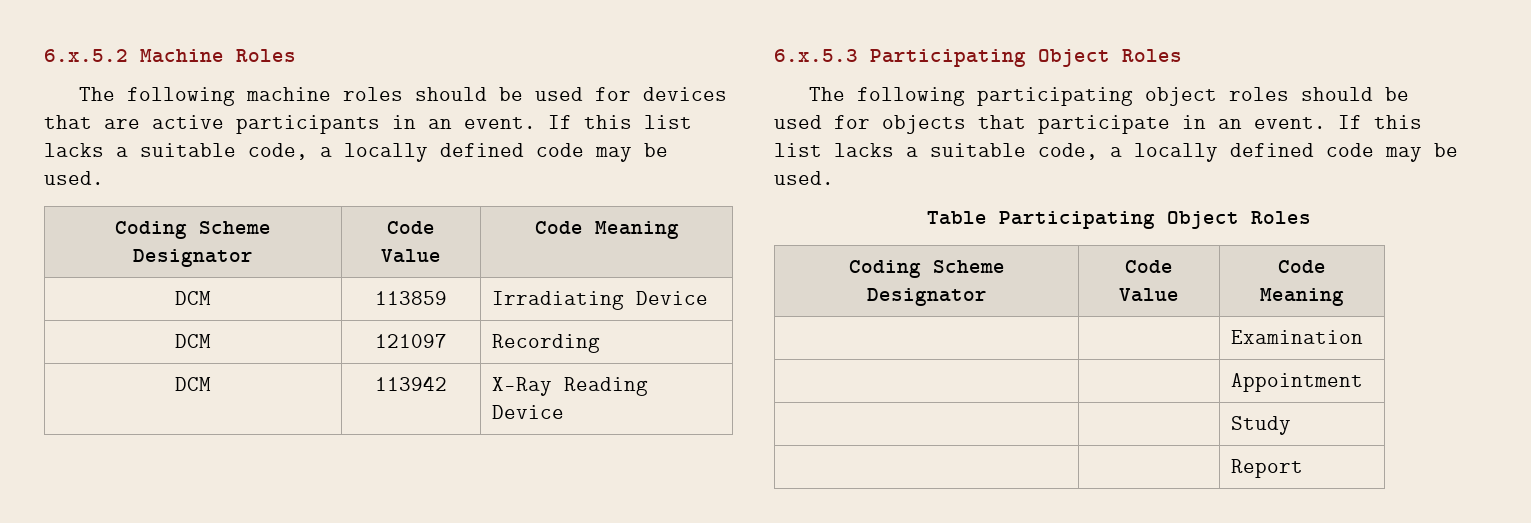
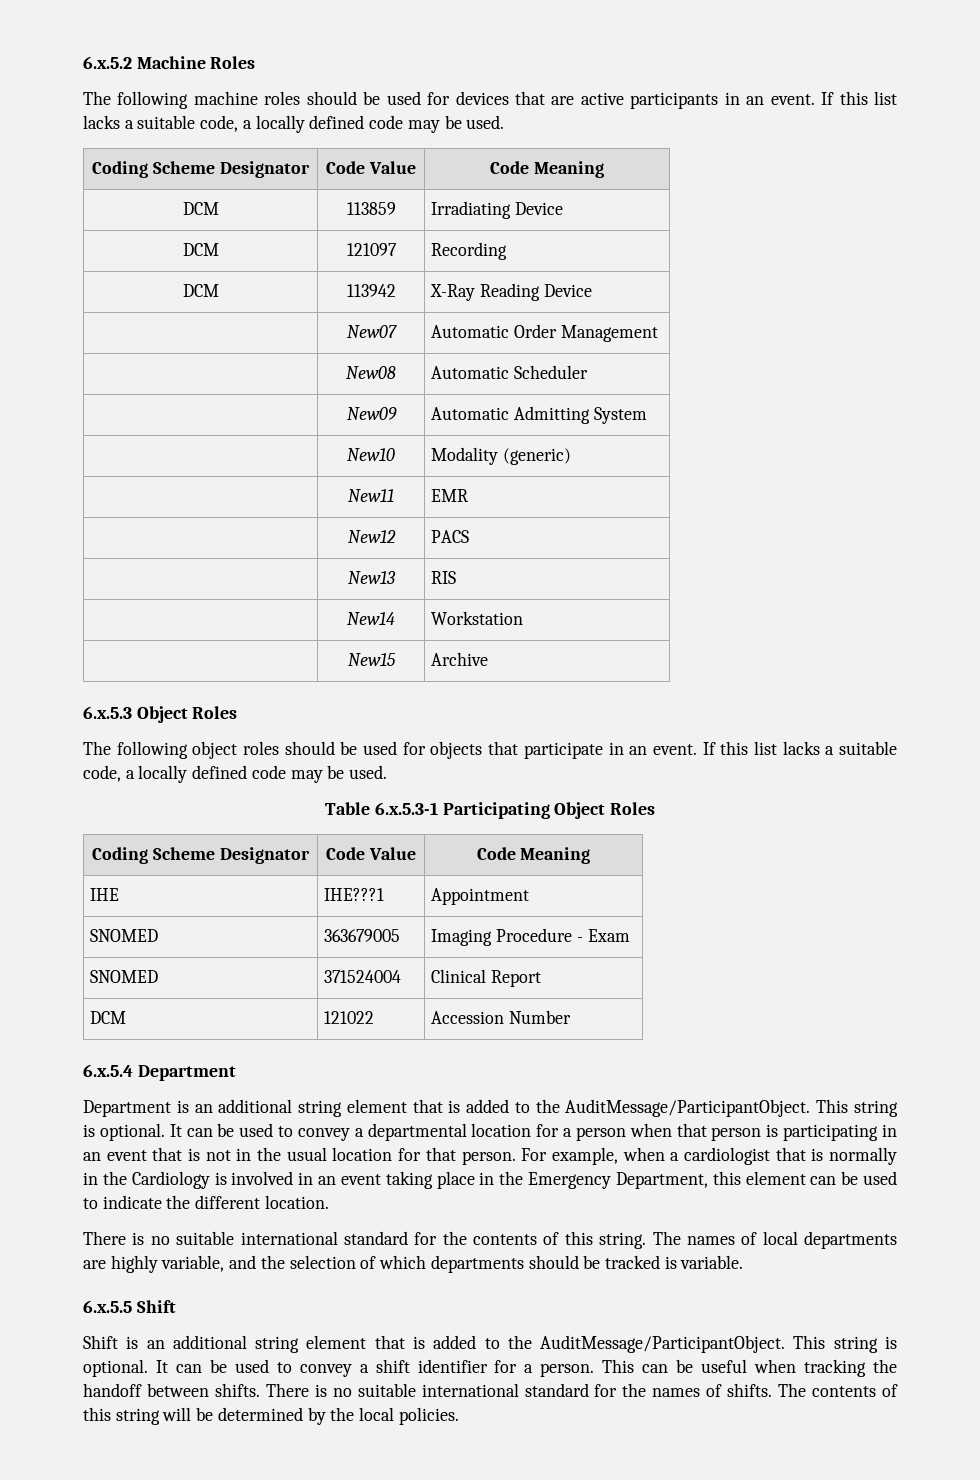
+ | New07 | Automatic Order Management
+ | New08 | Automatic Scheduler
+ | New09 | Automatic Admitting System
+ | New10 | Modality (generic)
+ | New11 | EMR
+ | New12 | PACS
+ | New13 | RIS
+ | New14 | Workstation
+ | New15 | Archive
- 6.x.5.3 Participating Object Roles
+ 6.x.5.3 Object Roles
- The following participating object roles should be used for objects that participate in an event.
+ The following object roles should be used for objects that participate in an event.
- Table Participating Object Roles
+ Table 6.x.5.3-1 Participating Object Roles
- | | Examination
- | | Appointment
+ IHE | IHE???1 | Appointment
- | | Study
- | | Report
+ SNOMED | 363679005 | Imaging Procedure - Exam
+ SNOMED | 371524004 | Clinical Report
+ DCM | 121022 | Accession Number
+ 6.x.5.4 Department
+ Department is an additional string element that is added to the AuditMessage/ParticipantObject. This string is optional. It can be used to convey a departmental location for a person when that person is participating in an event that is not in the usual location for that person. For example, when a cardiologist that is normally in the Cardiology is involved in an event taking place in the Emergency Department, this element can be used to indicate the different location.
+ There is no suitable international standard for the contents of this string. The names of local departments are highly variable, and the selection of which departments should be tracked is variable.
+ 6.x.5.5 Shift
+ Shift is an additional string element that is added to the AuditMessage/ParticipantObject. This string is optional. It can be used to convey a shift identifier for a person. This can be useful when tracking the handoff between shifts. There is no suitable international standard for the names of shifts. The contents of this string will be determined by the local policies.

